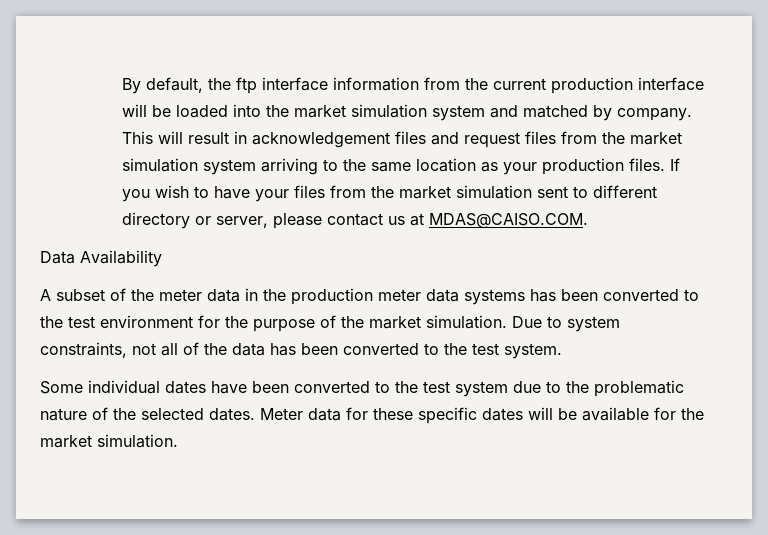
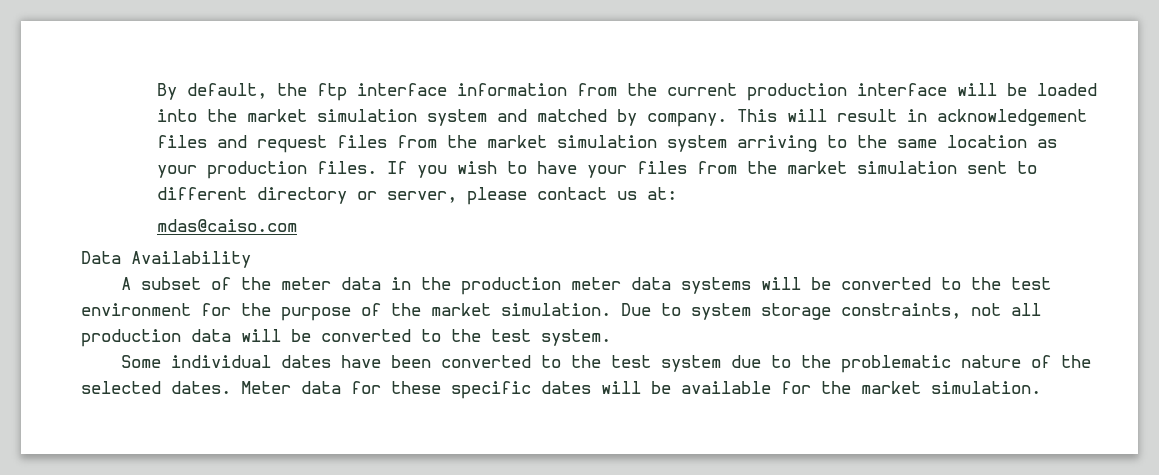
- If you wish to have your files from the market simulation sent to different directory or server, please contact us at MDAS@CAISO.COM.
+ If you wish to have your files from the market simulation sent to different directory or server, please contact us at:
+ mdas@caiso.com
- A subset of the meter data in the production meter data systems has been converted to the test environment for the purpose of the market simulation.
+ A subset of the meter data in the production meter data systems will be converted to the test environment for the purpose of the market simulation.
- Due to system constraints, not all of the data has been converted to the test system.
+ Due to system storage constraints, not all production data will be converted to the test system.

